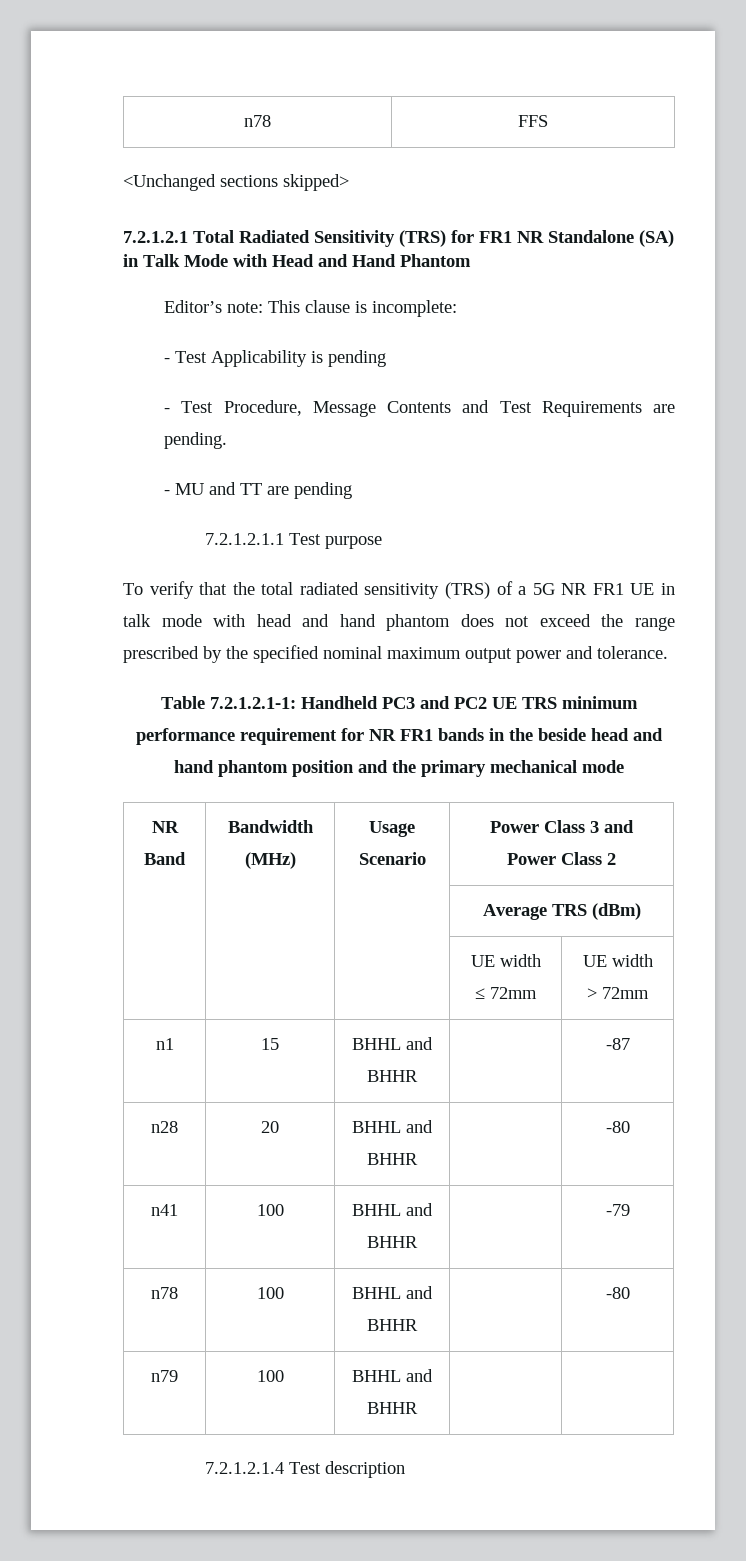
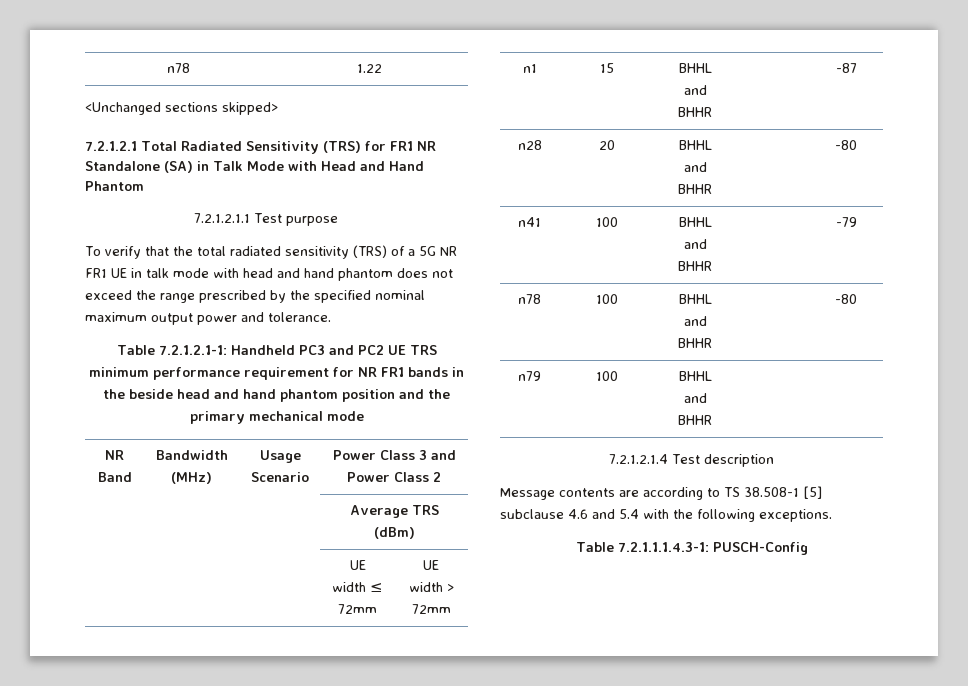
- n78 | FFS
+ n78 | 1.22
- Editor’s note: This clause is incomplete:
- - Test Applicability is pending
- - Test Procedure, Message Contents and Test Requirements are pending.
- - MU and TT are pending
+ Message contents are according to TS 38.508-1 [5] subclause 4.6 and 5.4 with the following exceptions.
+ Table 7.2.1.1.1.4.3-1: PUSCH-Config

